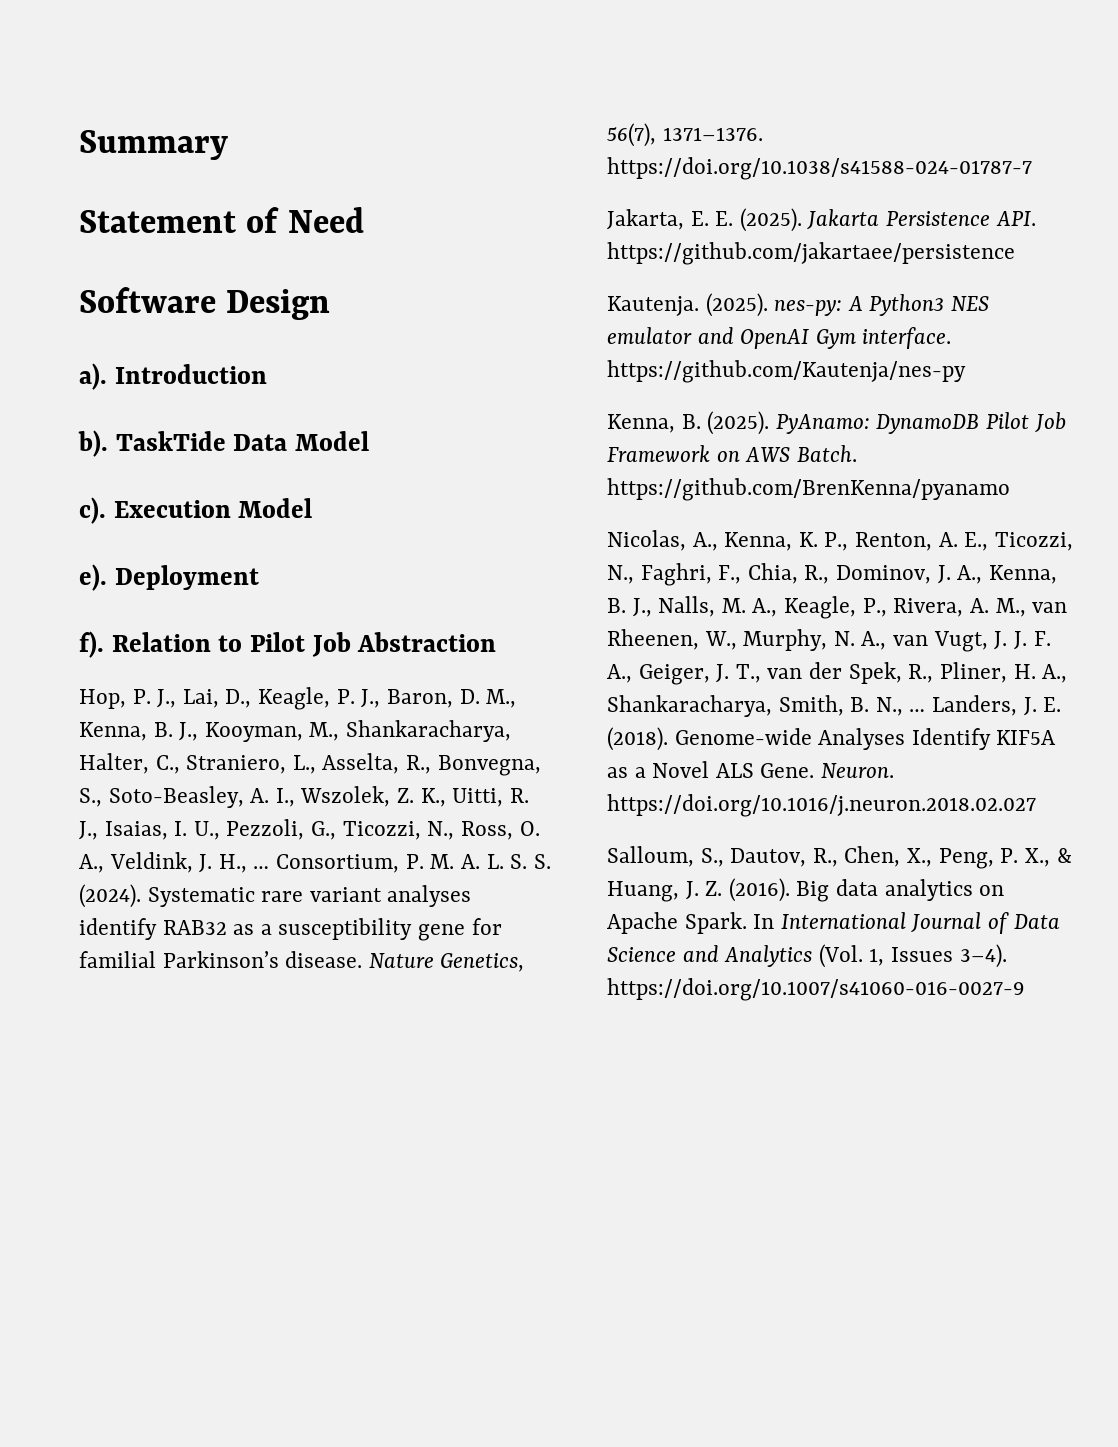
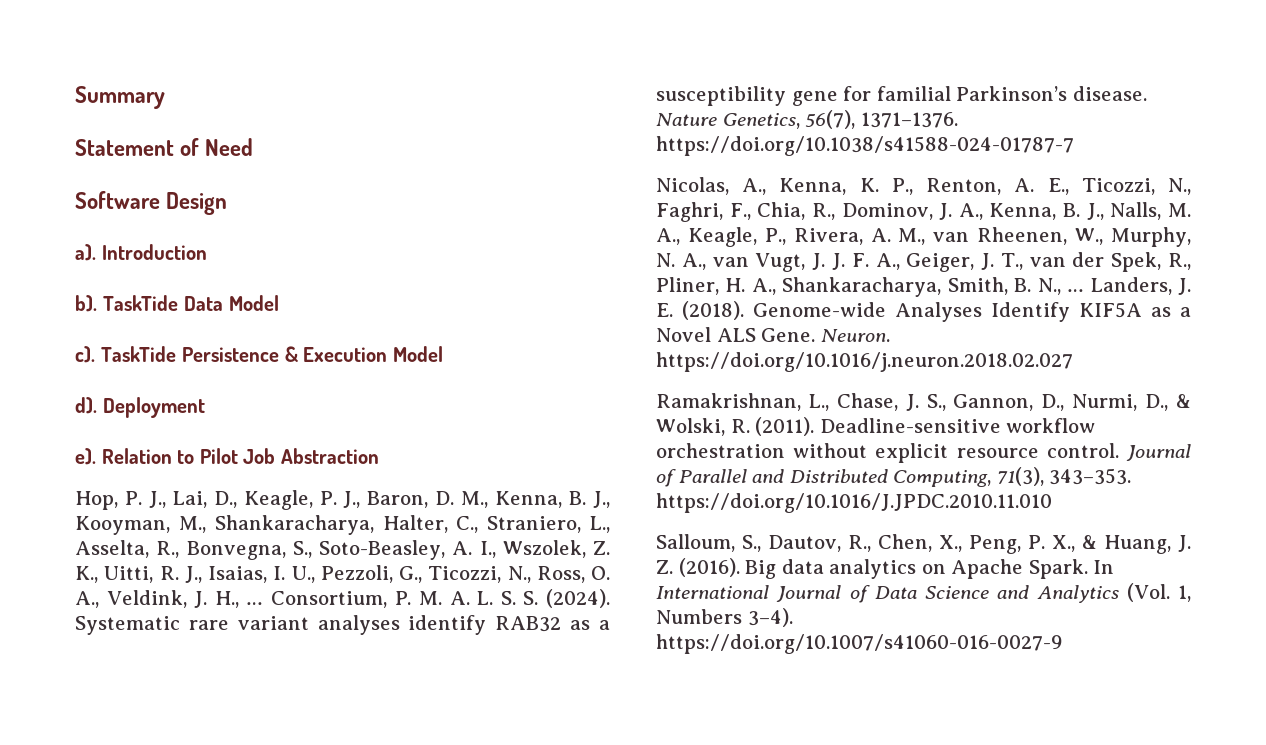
- Execution Model
+ TaskTide Persistence & Execution Model
- e).
+ d).
- f).
+ e).
- Jakarta, E. E. (2025). Jakarta Persistence API. https://github.com/jakartaee/persistence
- Kautenja. (2025). nes-py: A Python3 NES emulator and OpenAI Gym interface. https://github.com/Kautenja/nes-py
- Kenna, B. (2025). PyAnamo: DynamoDB Pilot Job Framework on AWS Batch. https://github.com/BrenKenna/pyanamo
+ Ramakrishnan, L., Chase, J. S., Gannon, D., Nurmi, D., & Wolski, R. (2011). Deadline-sensitive workflow orchestration without explicit resource control. Journal of Parallel and Distributed Computing, 71(3), 343–353. https://doi.org/10.1016/J.JPDC.2010.11.010
- In International Journal of Data Science and Analytics (Vol. 1, Issues 3–4). https://doi.org/10.1007/s41060-016-0027-9
+ In International Journal of Data Science and Analytics (Vol. 1, Numbers 3–4). https://doi.org/10.1007/s41060-016-0027-9

